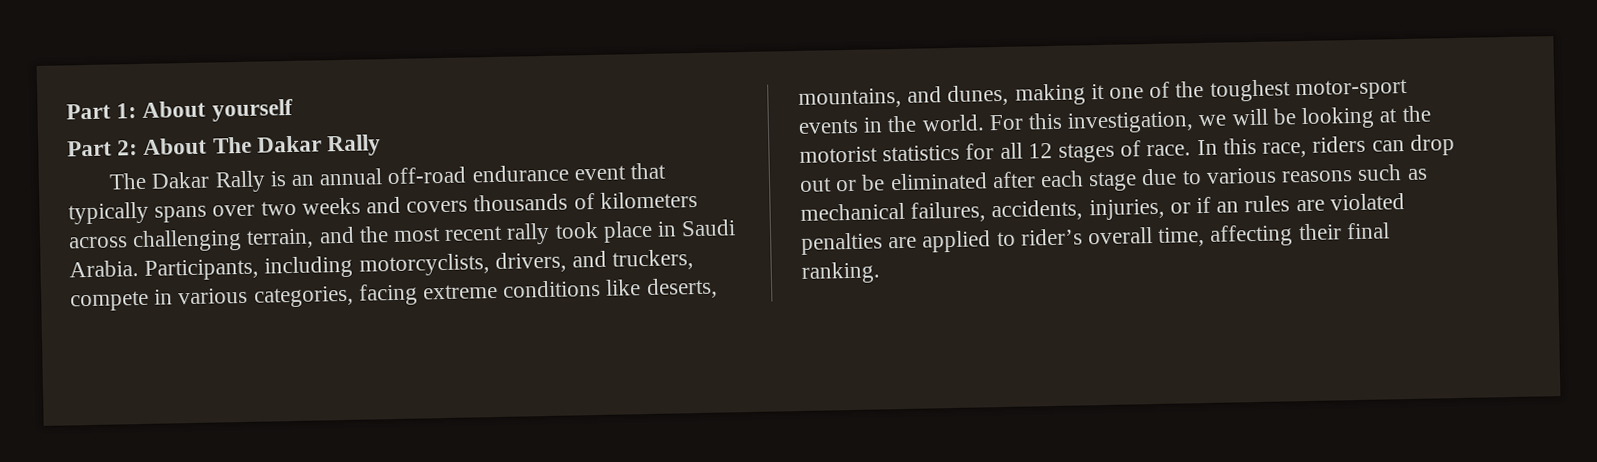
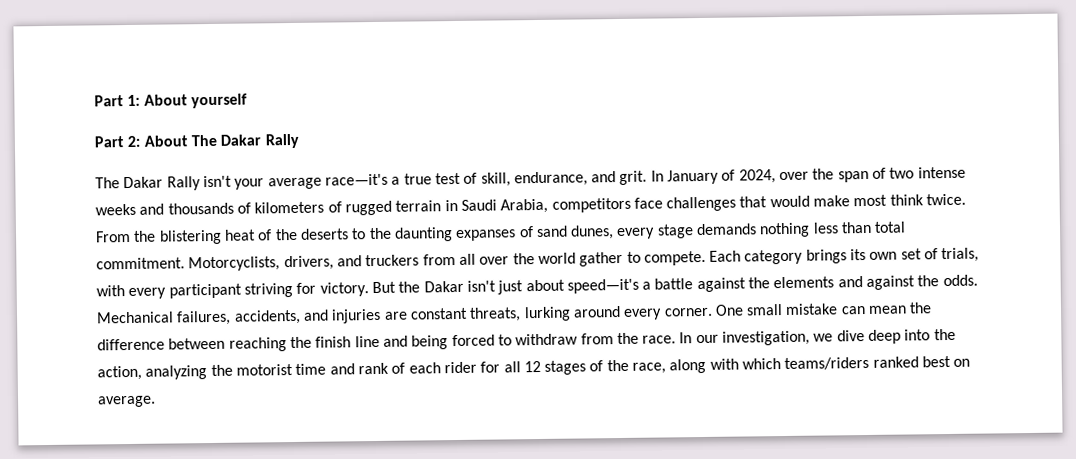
- The Dakar Rally is an annual off-road endurance event that typically spans over two weeks and covers thousands of kilometers across challenging terrain, and the most recent rally took place in Saudi Arabia. Participants, including motorcyclists, drivers, and truckers, compete in various categories, facing extreme conditions like deserts, mountains, and dunes, making it one of the toughest motor-sport events in the world. For this investigation, we will be looking at the motorist statistics for all 12 stages of race. In this race, riders can drop out or be eliminated after each stage due to various reasons such as mechanical failures, accidents, injuries, or if an rules are violated penalties are applied to rider’s overall time, affecting their final ranking.
+ The Dakar Rally isn't your average race—it's a true test of skill, endurance, and grit. In January of 2024, over the span of two intense weeks and thousands of kilometers of rugged terrain in Saudi Arabia, competitors face challenges that would make most think twice. From the blistering heat of the deserts to the daunting expanses of sand dunes, every stage demands nothing less than total commitment. Motorcyclists, drivers, and truckers from all over the world gather to compete. Each category brings its own set of trials, with every participant striving for victory. But the Dakar isn't just about speed—it's a battle against the elements and against the odds. Mechanical failures, accidents, and injuries are constant threats, lurking around every corner. One small mistake can mean the difference between reaching the finish line and being forced to withdraw from the race. In our investigation, we dive deep into the action, analyzing the motorist time and rank of each rider for all 12 stages of the race, along with which teams/riders ranked best on average.

